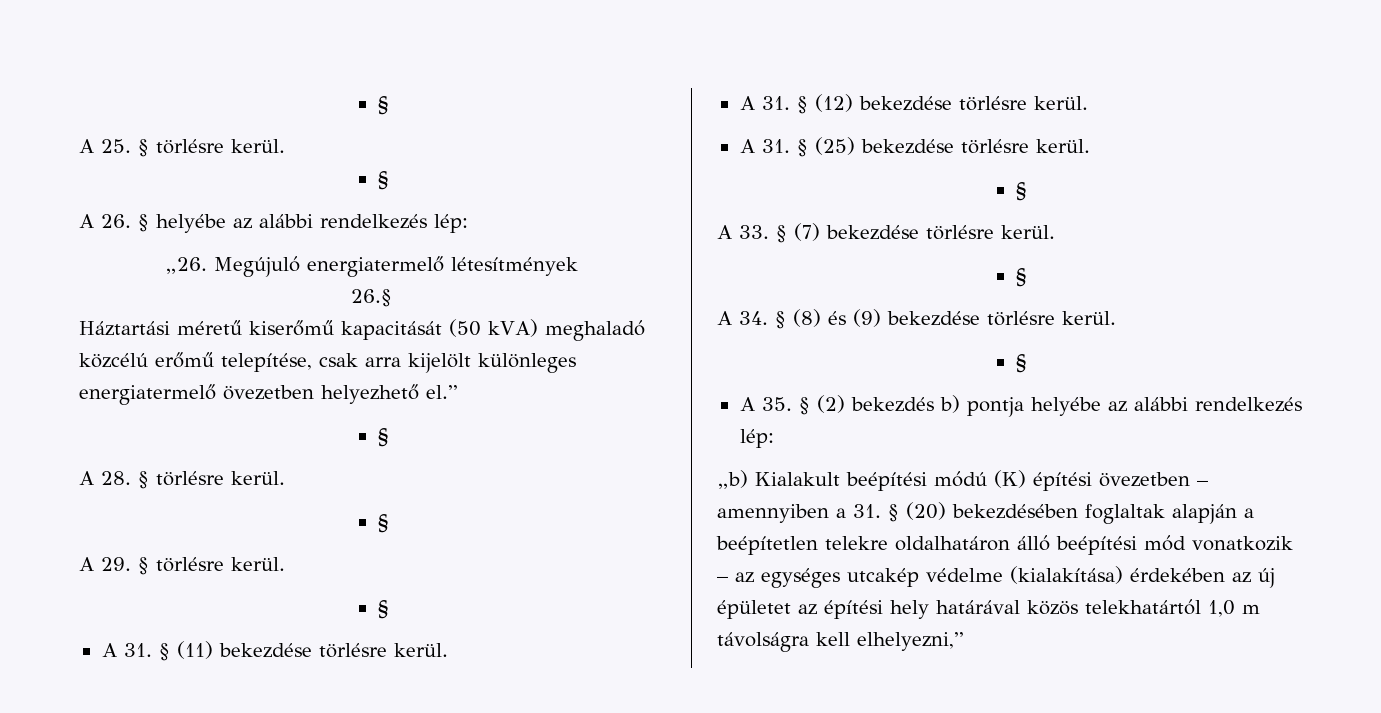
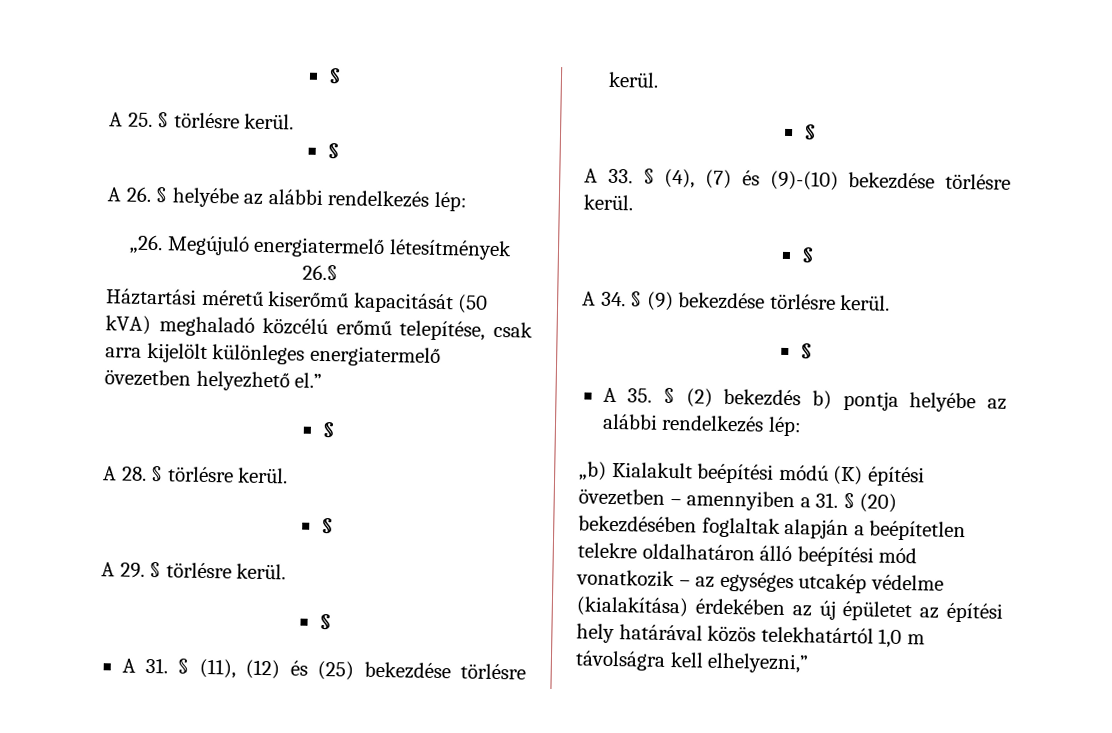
- A 31. § (11) bekezdése törlésre kerül.
- A 31. § (12) bekezdése törlésre kerül.
- A 31. § (25) bekezdése törlésre kerül.
+ A 31. § (11), (12) és (25) bekezdése törlésre kerül.
- A 33. § (7) bekezdése törlésre kerül.
+ A 33. § (4), (7) és (9)-(10) bekezdése törlésre kerül.
- A 34. § (8) és (9) bekezdése törlésre kerül.
+ A 34. § (9) bekezdése törlésre kerül.

